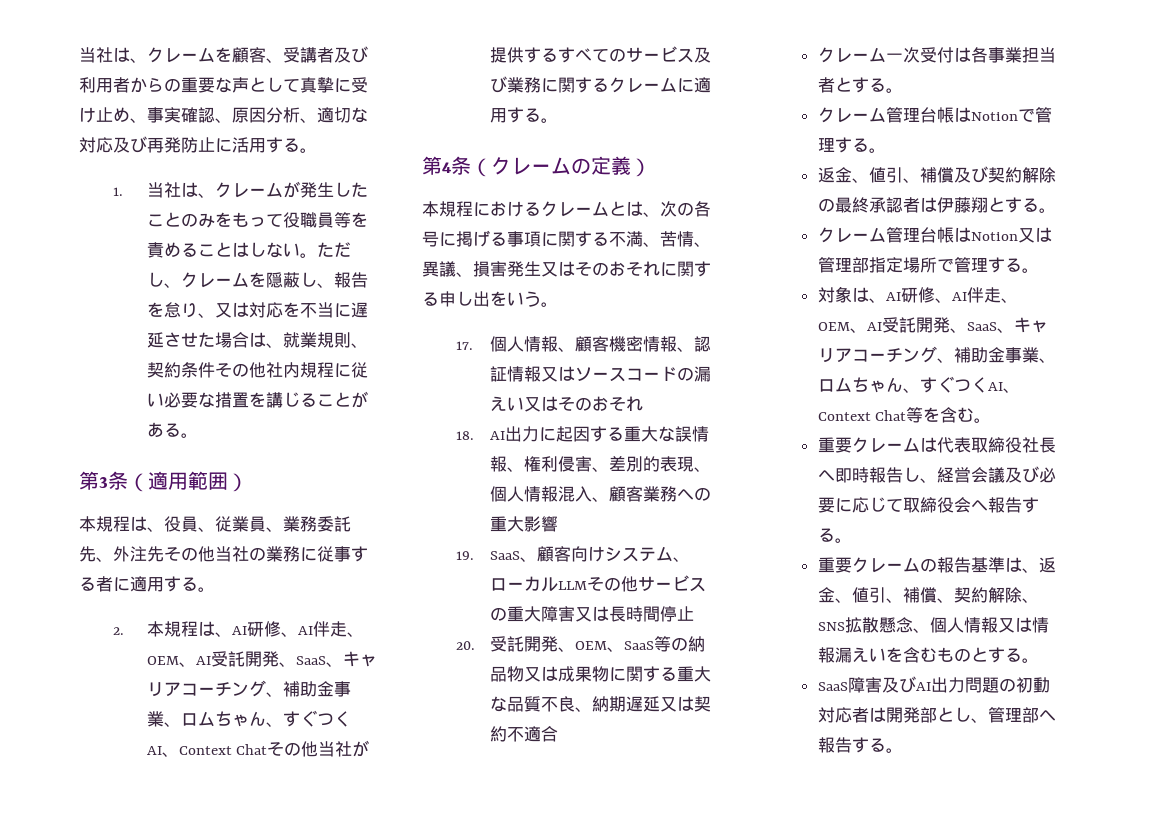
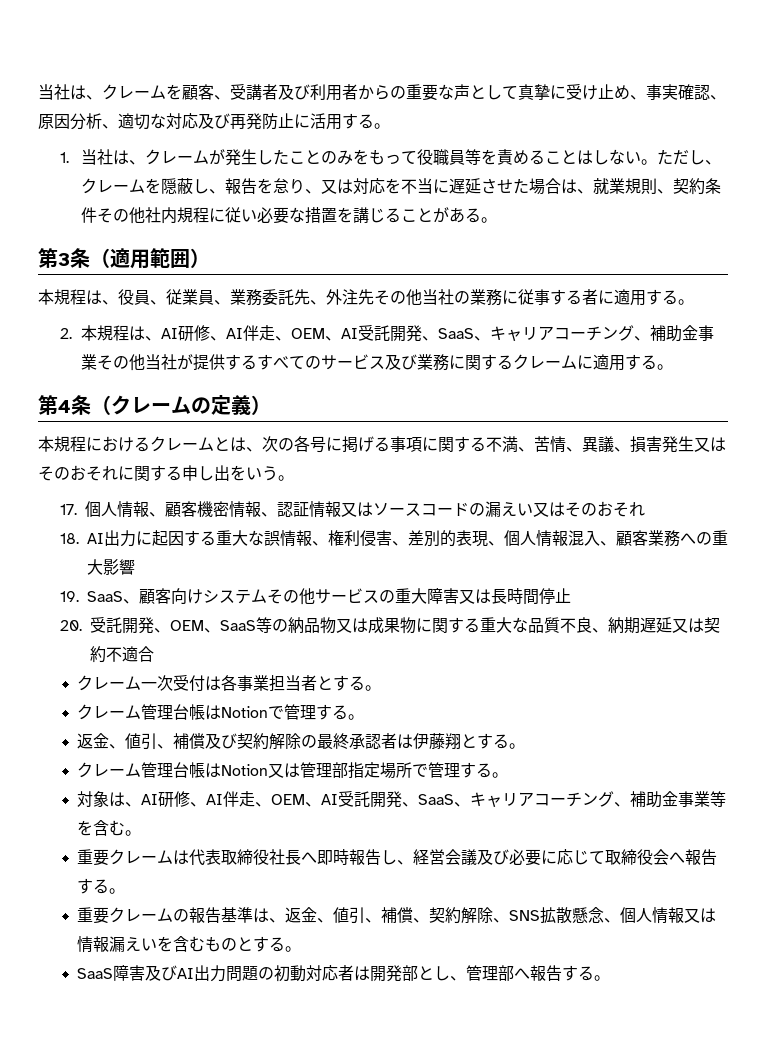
- 2.本規程は、AI研修、AI伴走、OEM、AI受託開発、SaaS、キャリアコーチング、補助金事業、ロムちゃん、すぐつくAI、Context Chatその他当社が提供するすべてのサービス及び業務に関するクレームに適用する。
+ 2.本規程は、AI研修、AI伴走、OEM、AI受託開発、SaaS、キャリアコーチング、補助金事業その他当社が提供するすべてのサービス及び業務に関するクレームに適用する。
- 19. SaaS、顧客向けシステム、ローカルLLMその他サービスの重大障害又は長時間停止
+ 19. SaaS、顧客向けシステムその他サービスの重大障害又は長時間停止
- 対象は、AI研修、AI伴走、OEM、AI受託開発、SaaS、キャリアコーチング、補助金事業、ロムちゃん、すぐつくAI、Context Chat等を含む。
+ 対象は、AI研修、AI伴走、OEM、AI受託開発、SaaS、キャリアコーチング、補助金事業等を含む。

